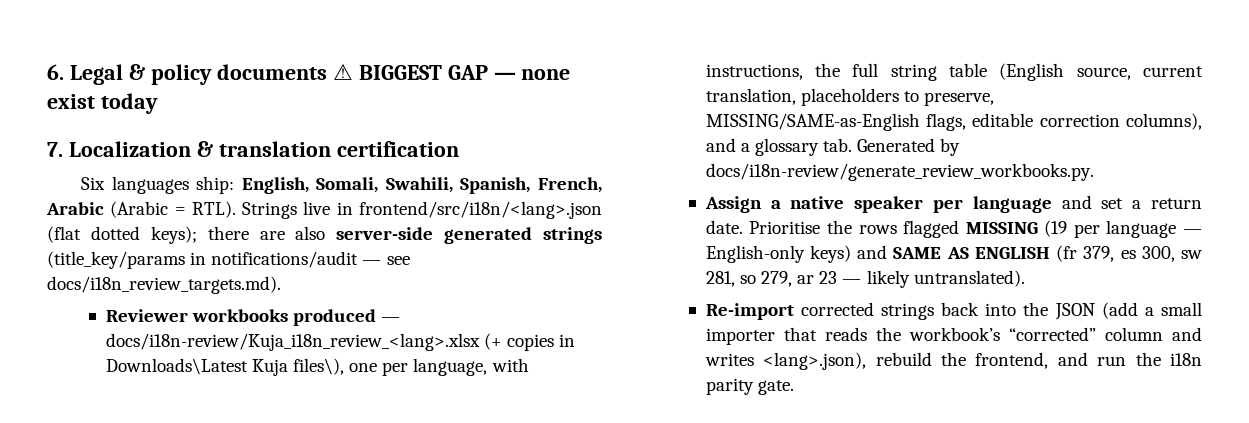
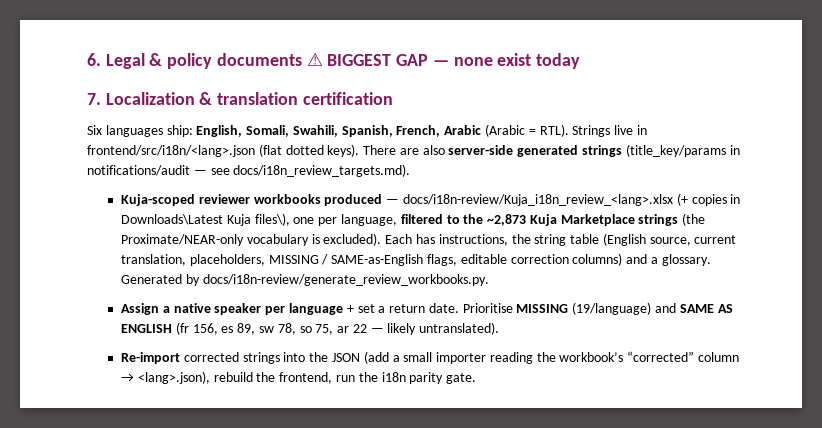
- Strings live in frontend/src/i18n/<lang>.json (flat dotted keys); there are also server-side generated strings (title_key/params in notifications/audit — see docs/i18n_review_targets.md).
+ Strings live in frontend/src/i18n/<lang>.json (flat dotted keys). There are also server-side generated strings (title_key/params in notifications/audit — see docs/i18n_review_targets.md).
- Reviewer workbooks produced — docs/i18n-review/Kuja_i18n_review_<lang>.xlsx (+ copies in Downloads\Latest Kuja files\), one per language, with instructions, the full string table (English source, current translation, placeholders to preserve, MISSING/SAME-as-English flags, editable correction columns), and a glossary tab. Generated by docs/i18n-review/generate_review_workbooks.py.
+ Kuja-scoped reviewer workbooks produced — docs/i18n-review/Kuja_i18n_review_<lang>.xlsx (+ copies in Downloads\Latest Kuja files\), one per language, filtered to the ~2,873 Kuja Marketplace strings (the Proximate/NEAR-only vocabulary is excluded). Each has instructions, the string table (English source, current translation, placeholders, MISSING / SAME-as-English flags, editable correction columns) and a glossary. Generated by docs/i18n-review/generate_review_workbooks.py.
- Assign a native speaker per language and set a return date.
+ Assign a native speaker per language + set a return date.
- Prioritise the rows flagged MISSING (19 per language — English-only keys) and SAME AS ENGLISH (fr 379, es 300, sw 281, so 279, ar 23 — likely untranslated).
+ Prioritise MISSING (19/language) and SAME AS ENGLISH (fr 156, es 89, sw 78, so 75, ar 22 — likely untranslated).
- Re-import corrected strings back into the JSON (add a small importer that reads the workbook’s “corrected” column and writes <lang>.json), rebuild the frontend, and run the i18n parity gate.
+ Re-import corrected strings into the JSON (add a small importer reading the workbook’s “corrected” column → <lang>.json), rebuild the frontend, run the i18n parity gate.

